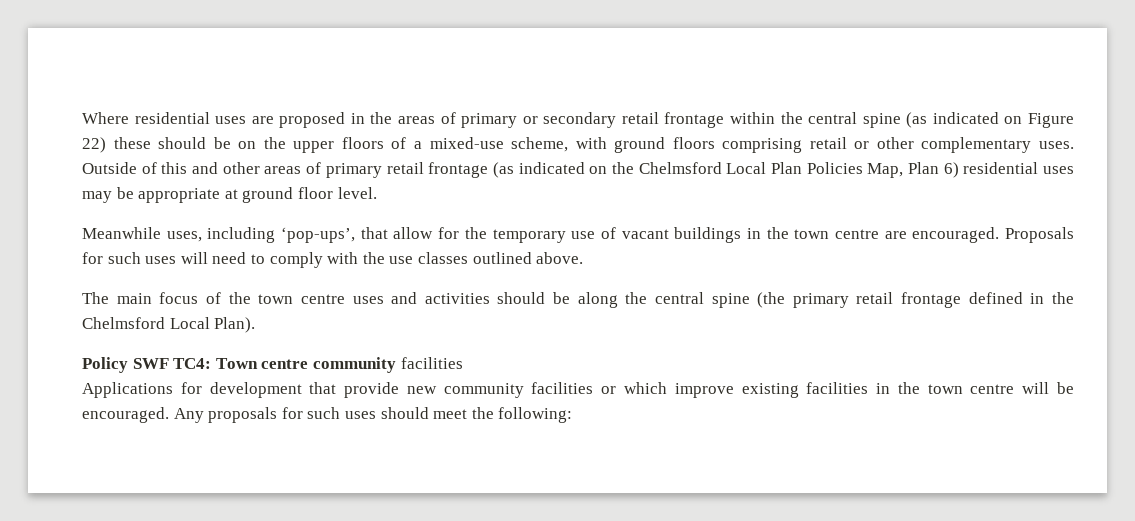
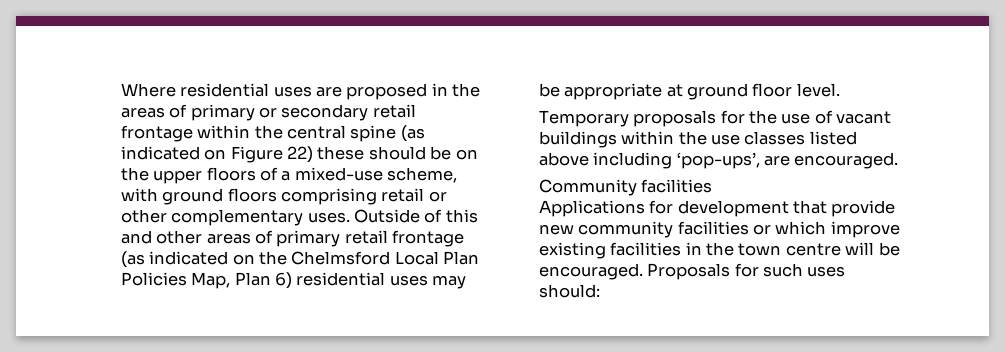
- Meanwhile uses, including ‘pop-ups’, that allow for the temporary use of vacant buildings in the town centre are encouraged. Proposals for such uses will need to comply with the use classes outlined above.
- The main focus of the town centre uses and activities should be along the central spine (the primary retail frontage defined in the Chelmsford Local Plan).
- Policy SWF TC4: Town centre community facilities
+ Temporary proposals for the use of vacant buildings within the use classes listed above including ‘pop-ups’, are encouraged.
+ Community facilities
- Any proposals for such uses should meet the following:
+ Proposals for such uses should:

